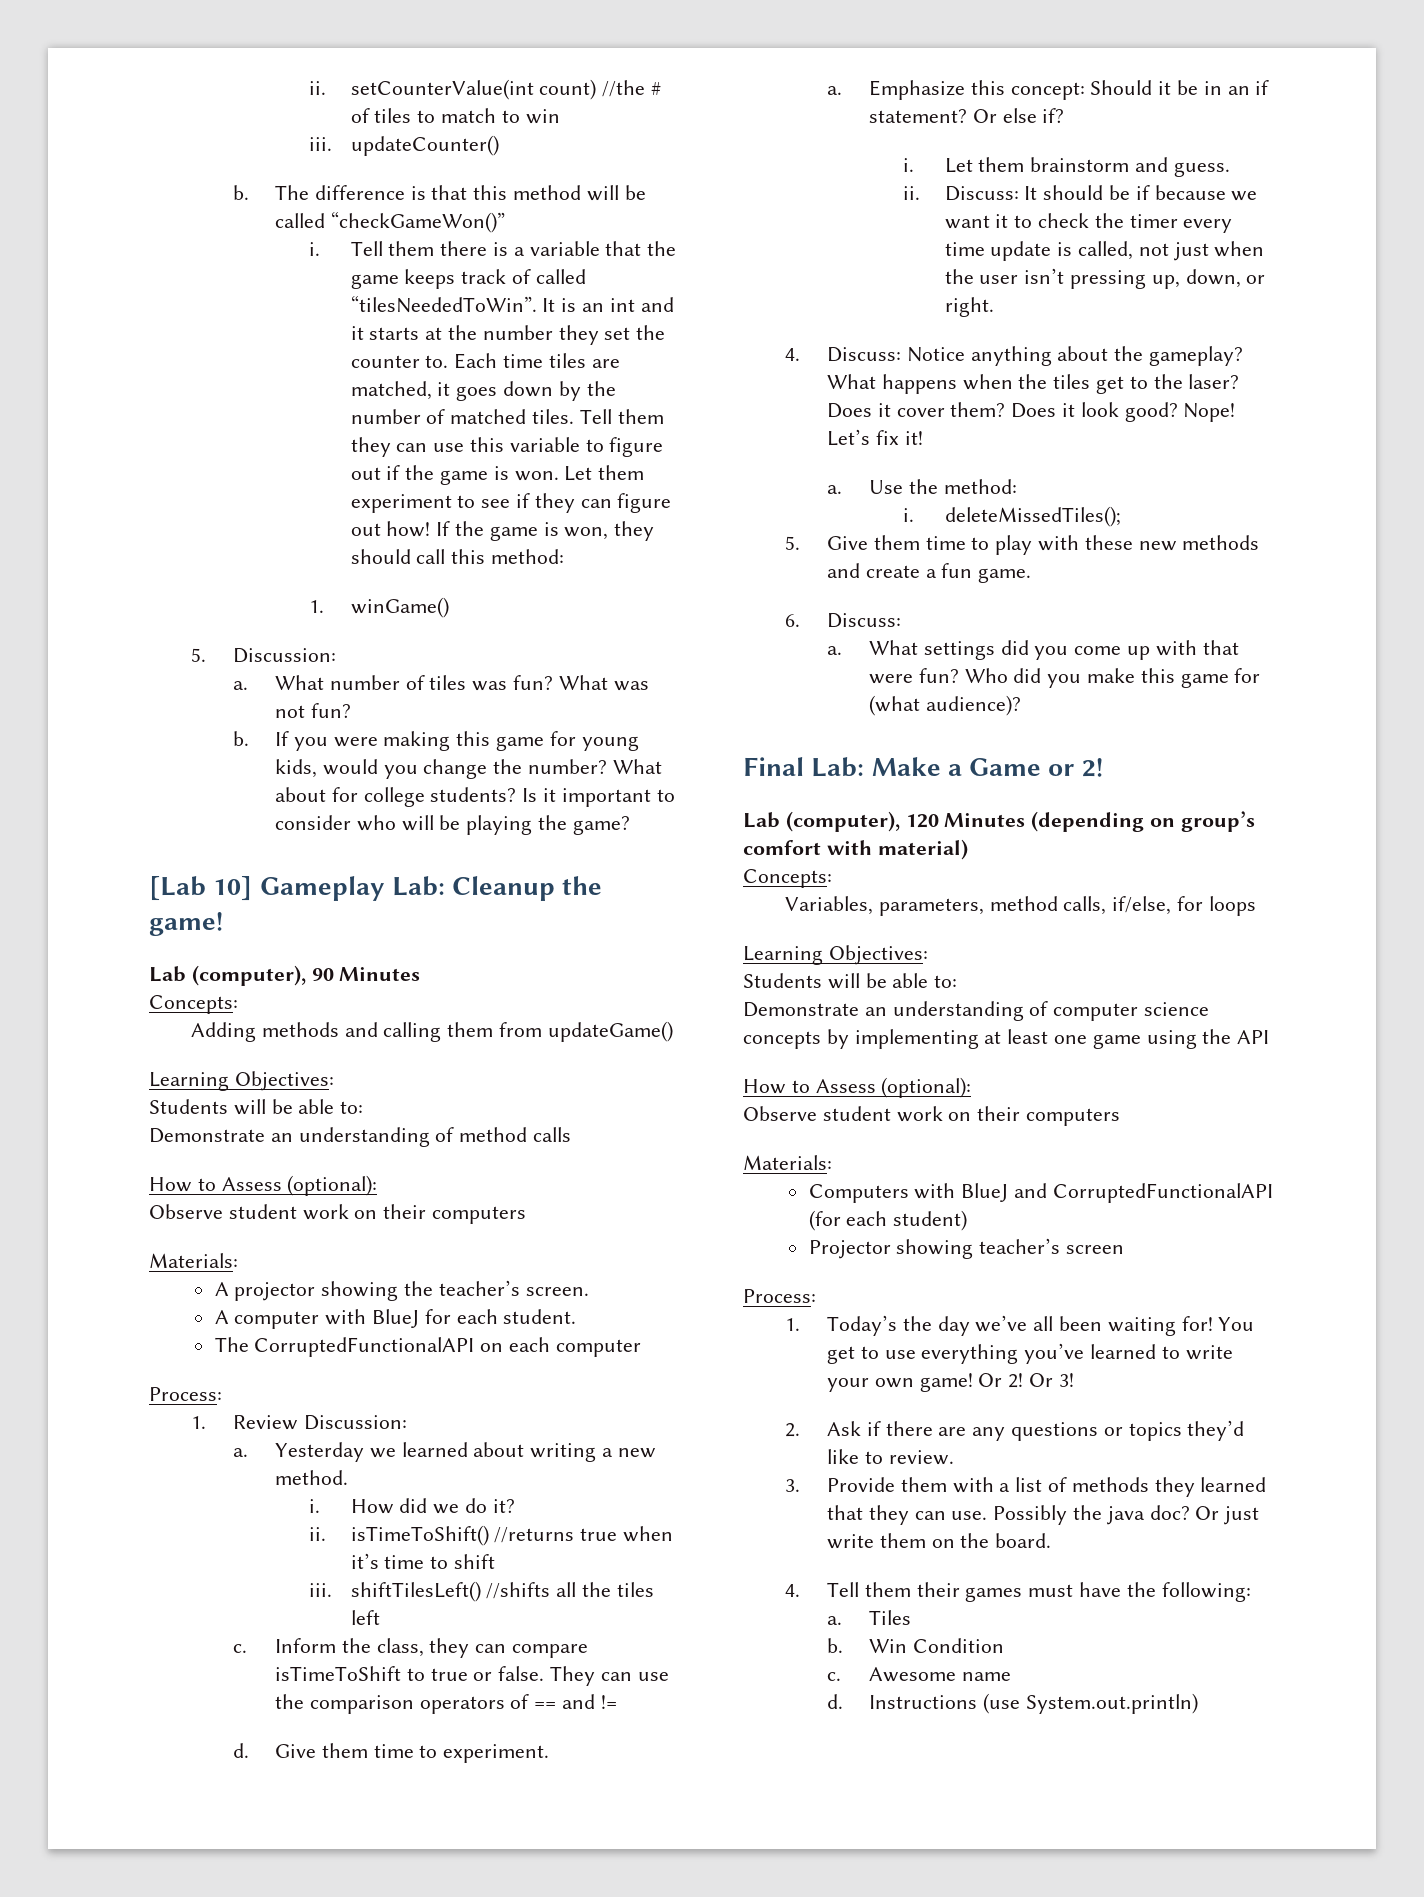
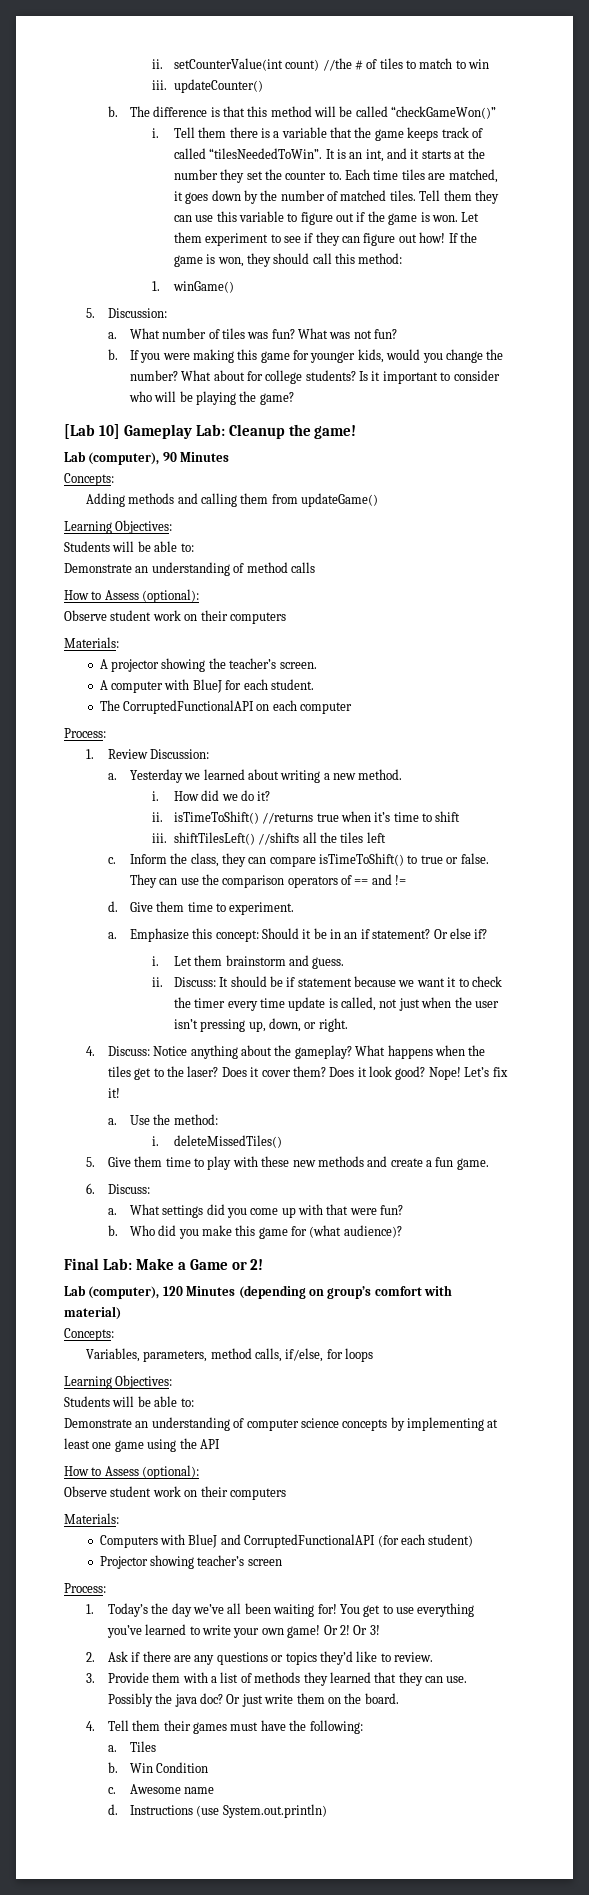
- It is an int and it starts at the number they set the counter to.
+ It is an int, and it starts at the number they set the counter to.
- If you were making this game for young kids, would you change the number?
+ If you were making this game for younger kids, would you change the number?
- Inform the class, they can compare isTimeToShift to true or false.
+ Inform the class, they can compare isTimeToShift() to true or false.
- Discuss: It should be if because we want it to check the timer every time update is called, not just when the user isn’t pressing up, down, or right.
+ Discuss: It should be if statement because we want it to check the timer every time update is called, not just when the user isn’t pressing up, down, or right.
- i. deleteMissedTiles();
+ i. deleteMissedTiles()
- What settings did you come up with that were fun? Who did you make this game for (what audience)?
+ What settings did you come up with that were fun?
+ b. Who did you make this game for (what audience)?

